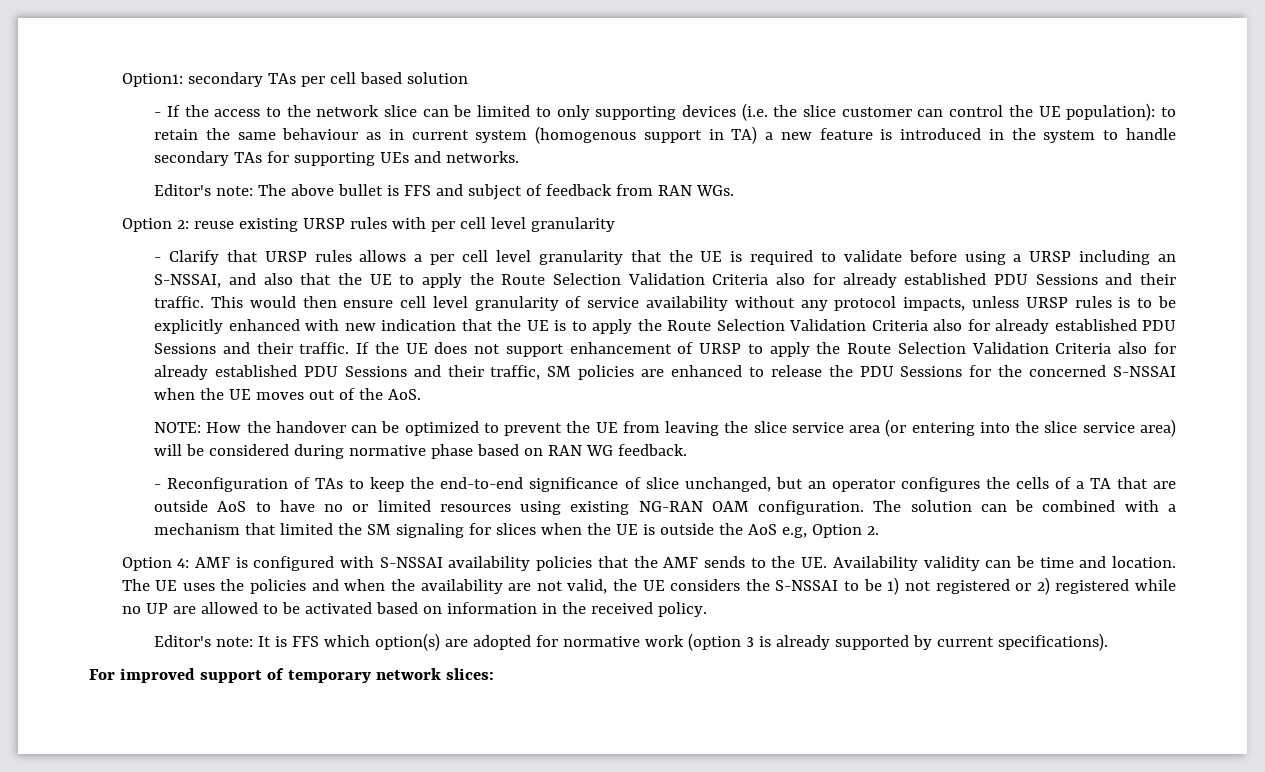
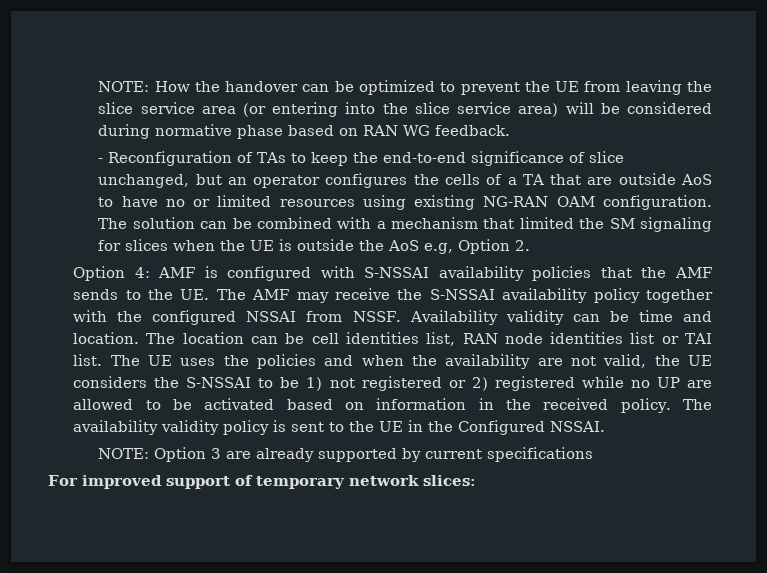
- Option1: secondary TAs per cell based solution
- - If the access to the network slice can be limited to only supporting devices (i.e. the slice customer can control the UE population): to retain the same behaviour as in current system (homogenous support in TA) a new feature is introduced in the system to handle secondary TAs for supporting UEs and networks.
- Editor's note: The above bullet is FFS and subject of feedback from RAN WGs.
- Option 2: reuse existing URSP rules with per cell level granularity
- - Clarify that URSP rules allows a per cell level granularity that the UE is required to validate before using a URSP including an S-NSSAI, and also that the UE to apply the Route Selection Validation Criteria also for already established PDU Sessions and their traffic. This would then ensure cell level granularity of service availability without any protocol impacts, unless URSP rules is to be explicitly enhanced with new indication that the UE is to apply the Route Selection Validation Criteria also for already established PDU Sessions and their traffic. If the UE does not support enhancement of URSP to apply the Route Selection Validation Criteria also for already established PDU Sessions and their traffic, SM policies are enhanced to release the PDU Sessions for the concerned S-NSSAI when the UE moves out of the AoS.
- Option 4: AMF is configured with S-NSSAI availability policies that the AMF sends to the UE. Availability validity can be time and location.
+ Option 4: AMF is configured with S-NSSAI availability policies that the AMF sends to the UE. The AMF may receive the S-NSSAI availability policy together with the configured NSSAI from NSSF. Availability validity can be time and location.
- The UE uses the policies and when the availability are not valid, the UE considers the S-NSSAI to be 1) not registered or 2) registered while no UP are allowed to be activated based on information in the received policy.
- Editor's note: It is FFS which option(s) are adopted for normative work (option 3 is already supported by current specifications).
+ The location can be cell identities list, RAN node identities list or TAI list. The UE uses the policies and when the availability are not valid, the UE considers the S-NSSAI to be 1) not registered or 2) registered while no UP are allowed to be activated based on information in the received policy. The availability validity policy is sent to the UE in the Configured NSSAI.
+ NOTE: Option 3 are already supported by current specifications

